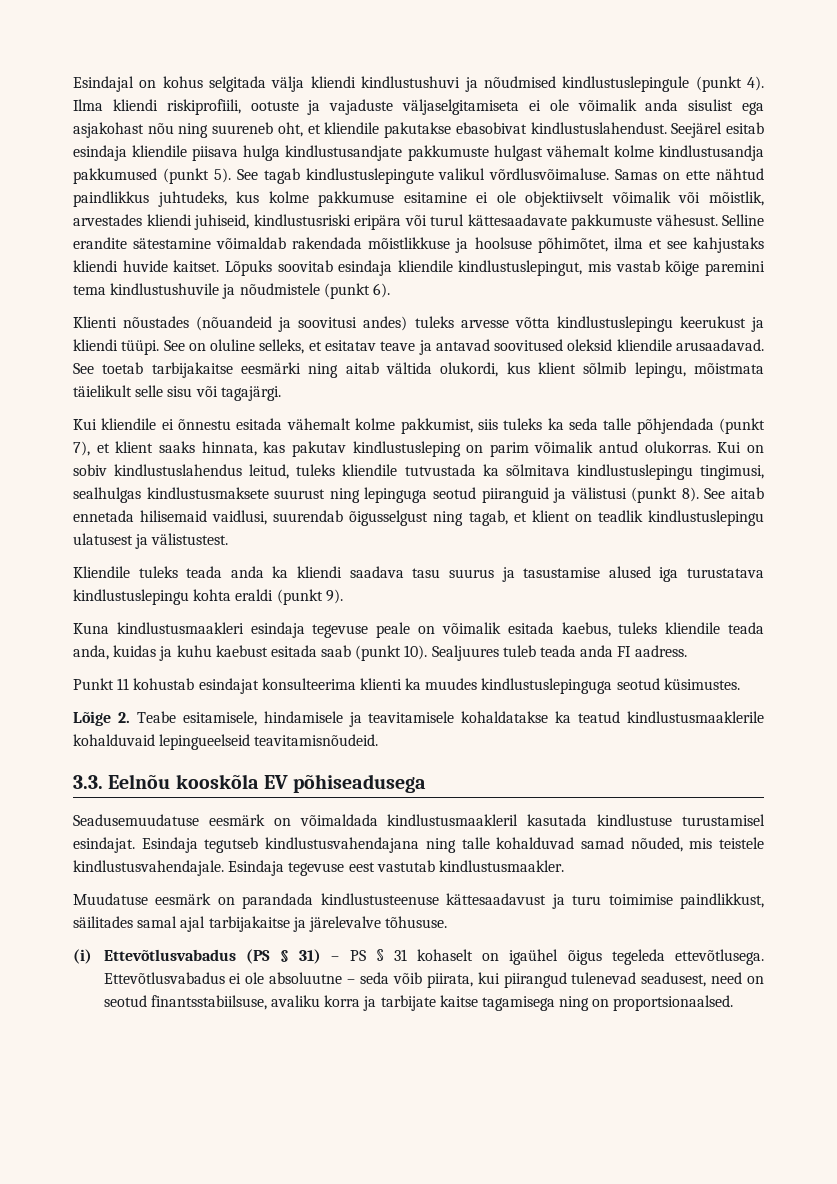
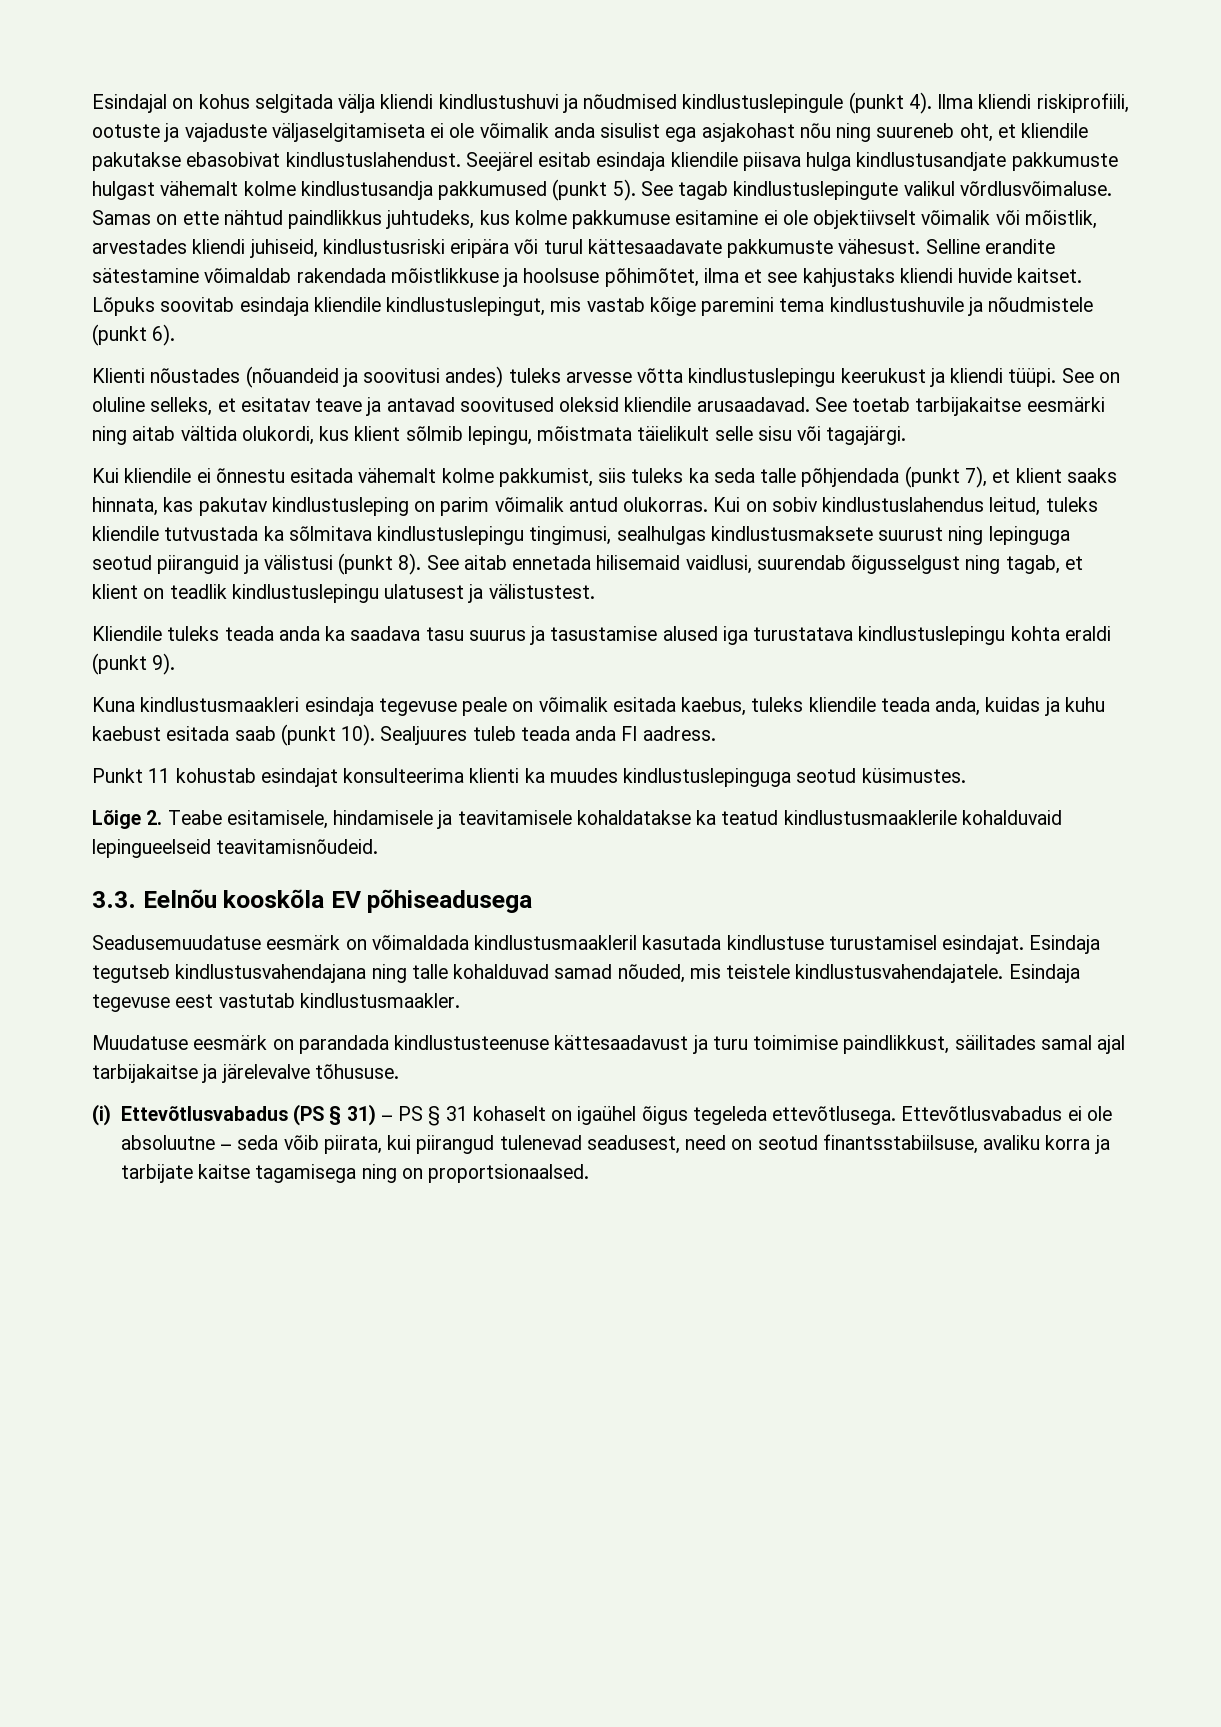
- Kliendile tuleks teada anda ka kliendi saadava tasu suurus ja tasustamise alused iga turustatava kindlustuslepingu kohta eraldi (punkt 9).
+ Kliendile tuleks teada anda ka saadava tasu suurus ja tasustamise alused iga turustatava kindlustuslepingu kohta eraldi (punkt 9).
- Esindaja tegutseb kindlustusvahendajana ning talle kohalduvad samad nõuded, mis teistele kindlustusvahendajale.
+ Esindaja tegutseb kindlustusvahendajana ning talle kohalduvad samad nõuded, mis teistele kindlustusvahendajatele.

